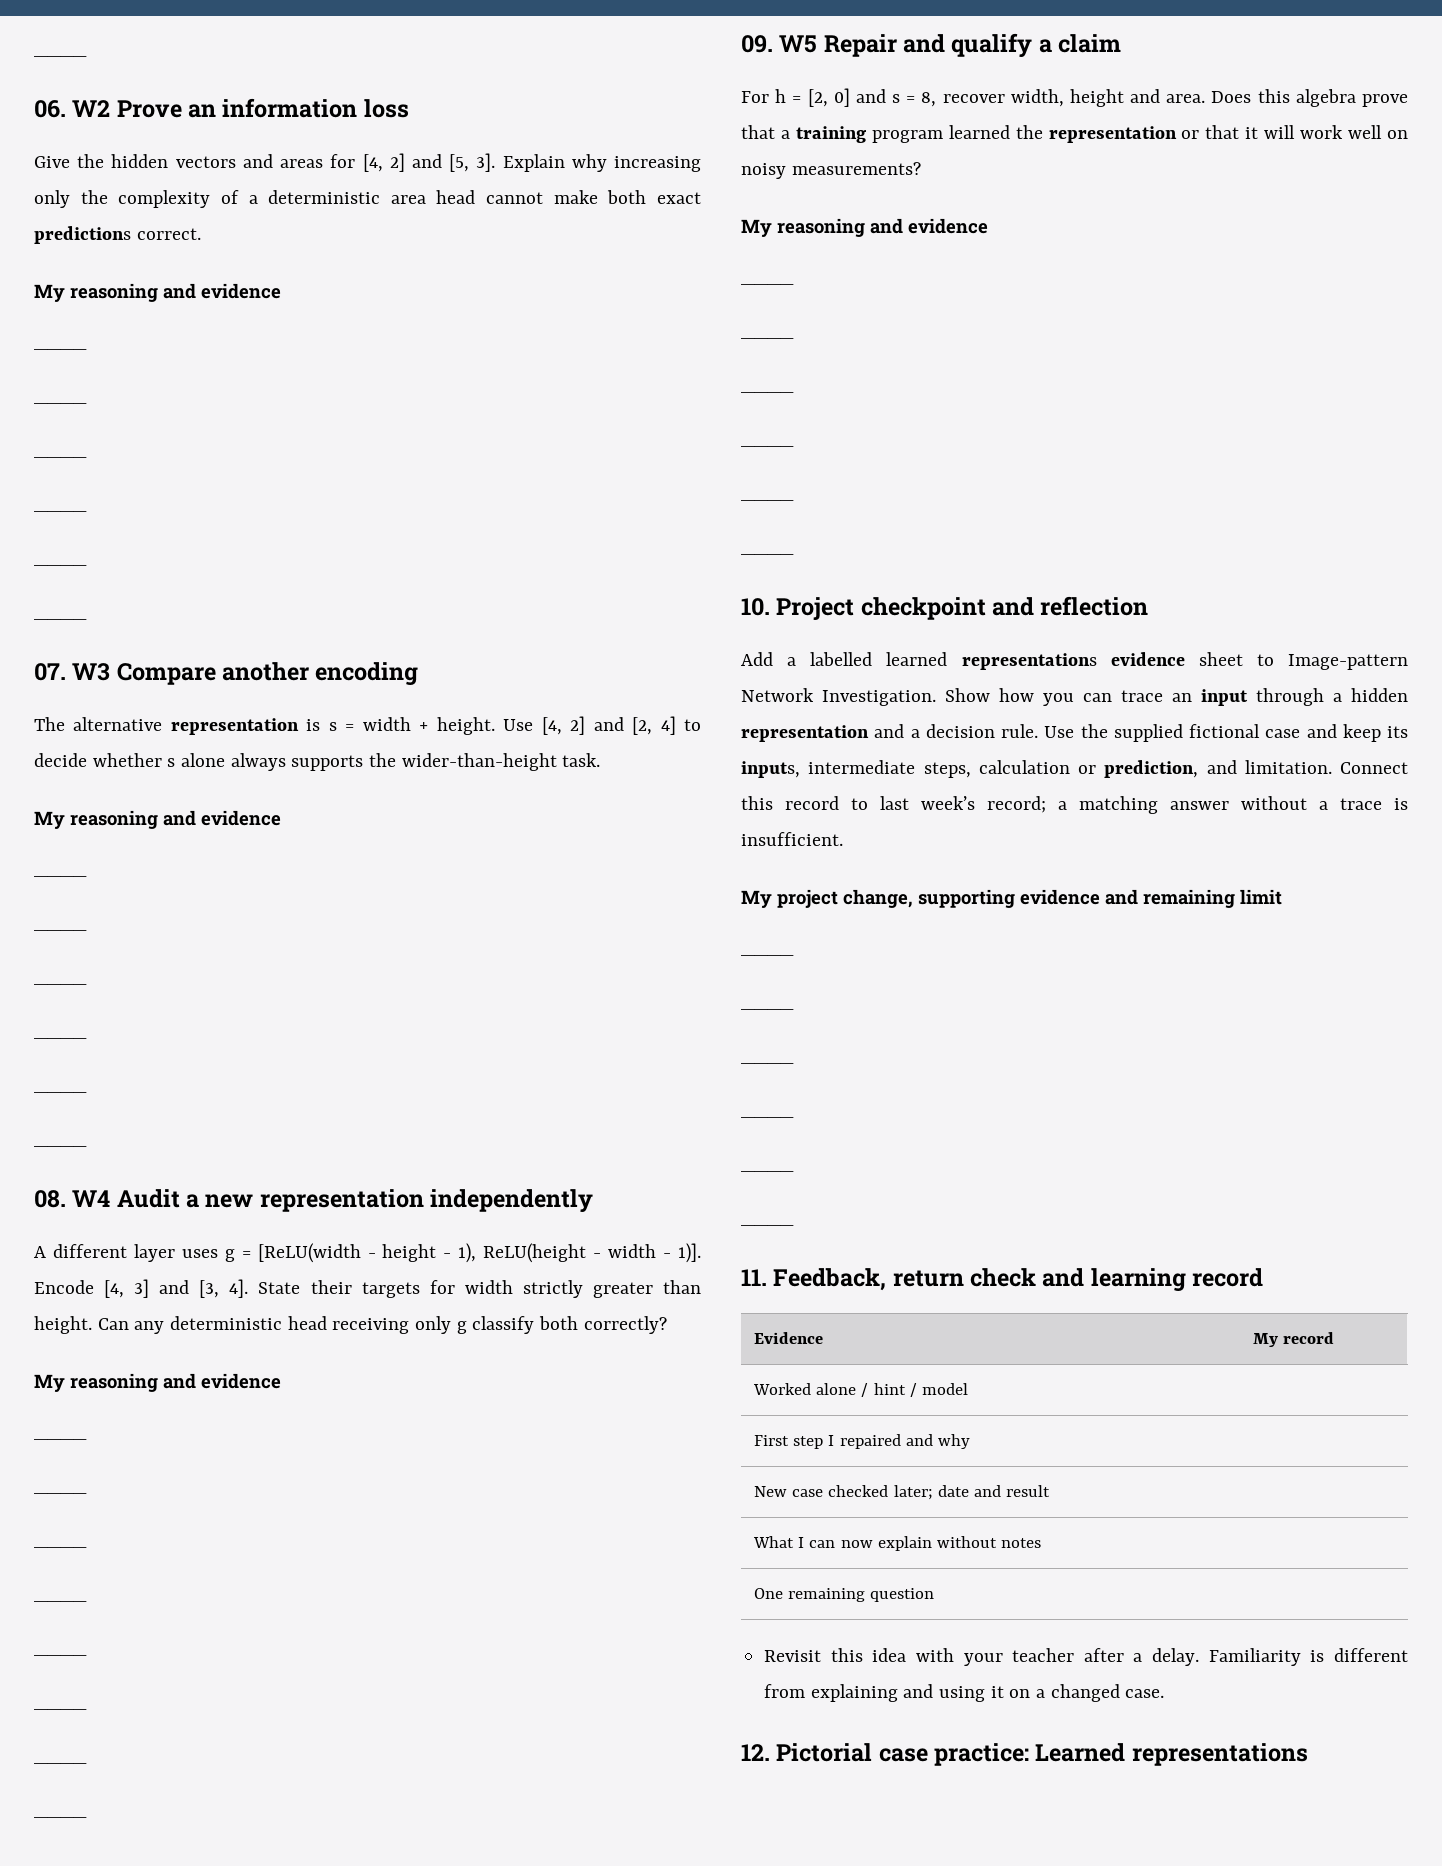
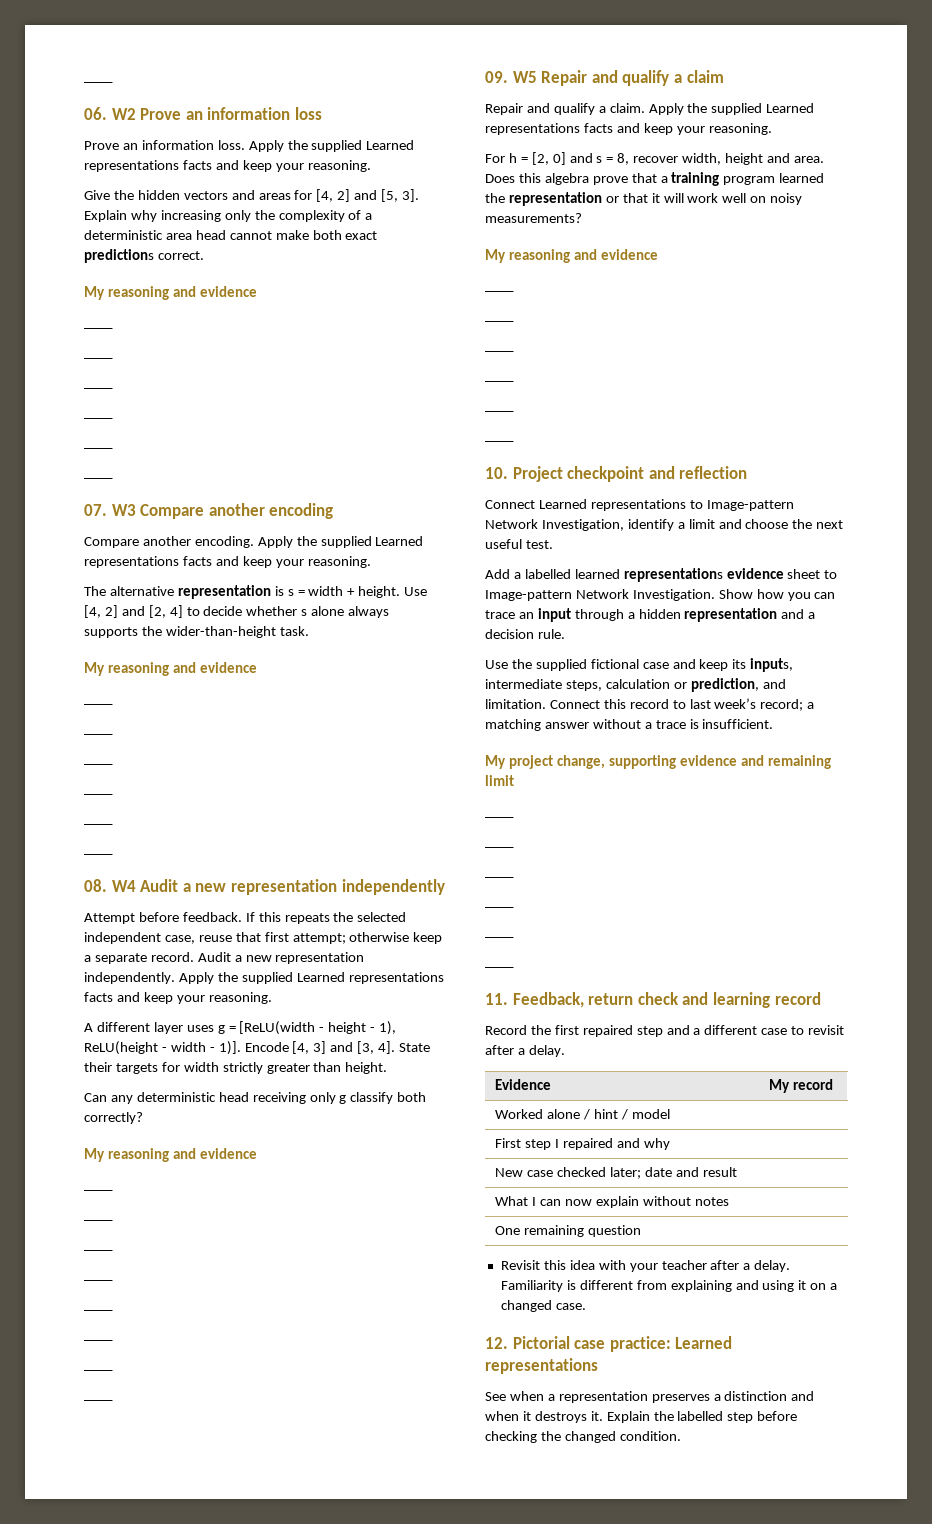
+ Prove an information loss. Apply the supplied Learned representations facts and keep your reasoning.
+ Compare another encoding. Apply the supplied Learned representations facts and keep your reasoning.
+ Attempt before feedback. If this repeats the selected independent case, reuse that first attempt; otherwise keep a separate record. Audit a new representation independently. Apply the supplied Learned representations facts and keep your reasoning.
- State their targets for width strictly greater than height. Can any deterministic head receiving only g classify both correctly?
+ State their targets for width strictly greater than height.
+ Can any deterministic head receiving only g classify both correctly?
+ Repair and qualify a claim. Apply the supplied Learned representations facts and keep your reasoning.
+ Connect Learned representations to Image-pattern Network Investigation, identify a limit and choose the next useful test.
- Show how you can trace an input through a hidden representation and a decision rule. Use the supplied fictional case and keep its inputs, intermediate steps, calculation or prediction, and limitation.
+ Show how you can trace an input through a hidden representation and a decision rule.
+ Use the supplied fictional case and keep its inputs, intermediate steps, calculation or prediction, and limitation.
+ Record the first repaired step and a different case to revisit after a delay.
+ See when a representation preserves a distinction and when it destroys it. Explain the labelled step before checking the changed condition.

